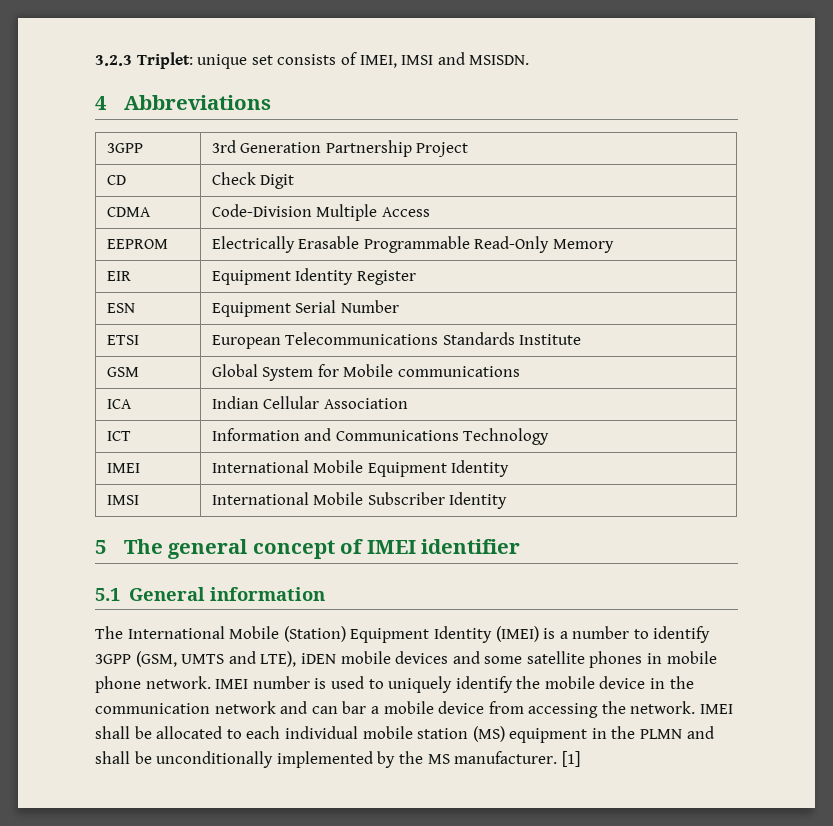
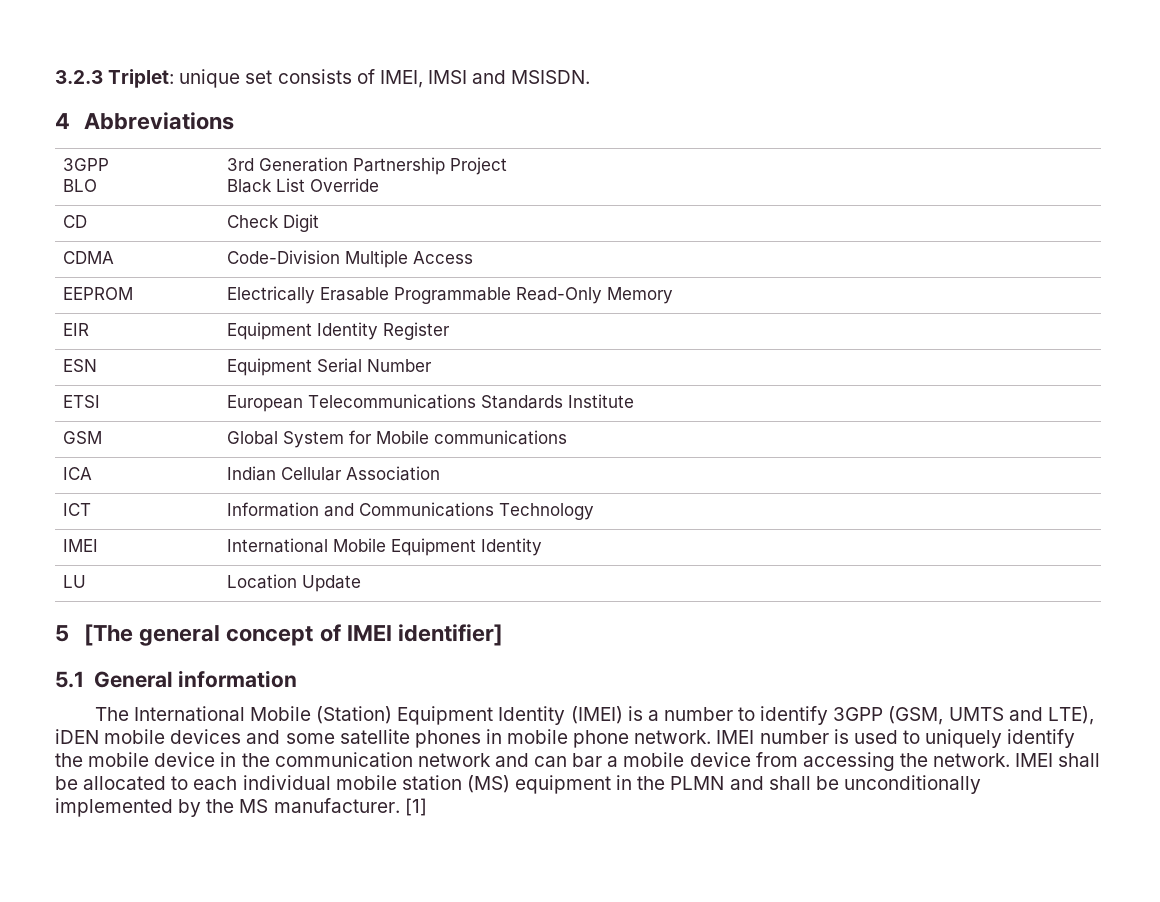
  4 Abbreviations
- 3GPP | 3rd Generation Partnership Project
+ 3GPP
+ BLO | 3rd Generation Partnership Project
+ Black List Override
- IMSI | International Mobile Subscriber Identity
+ LU | Location Update
- 5 The general concept of IMEI identifier
+ 5 [The general concept of IMEI identifier]

